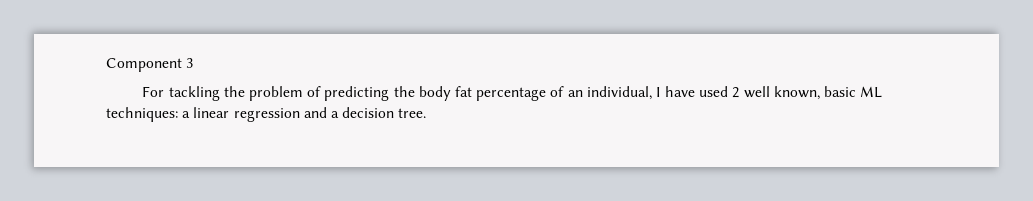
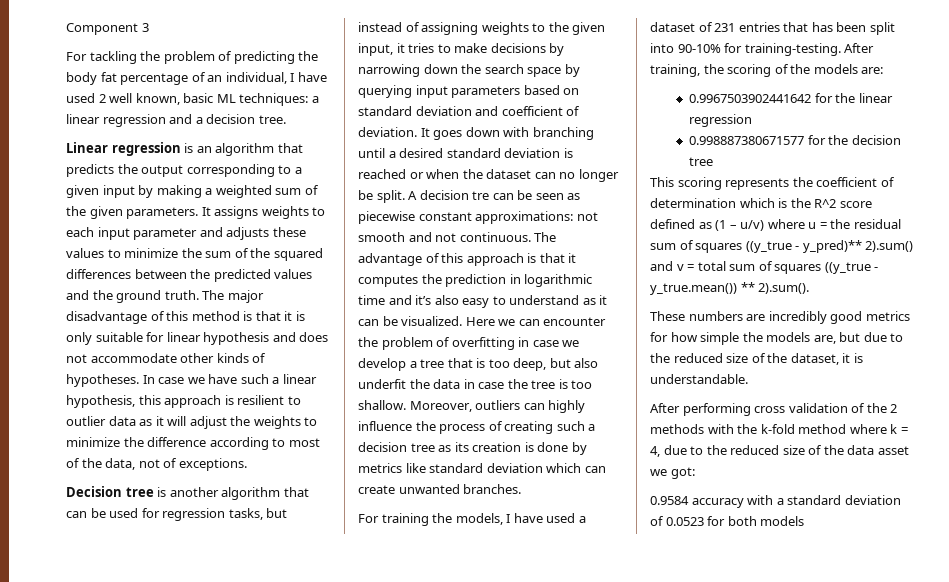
+ Linear regression is an algorithm that predicts the output corresponding to a given input by making a weighted sum of the given parameters. It assigns weights to each input parameter and adjusts these values to minimize the sum of the squared differences between the predicted values and the ground truth. The major disadvantage of this method is that it is only suitable for linear hypothesis and does not accommodate other kinds of hypotheses. In case we have such a linear hypothesis, this approach is resilient to outlier data as it will adjust the weights to minimize the difference according to most of the data, not of exceptions.
+ Decision tree is another algorithm that can be used for regression tasks, but instead of assigning weights to the given input, it tries to make decisions by narrowing down the search space by querying input parameters based on standard deviation and coefficient of deviation. It goes down with branching until a desired standard deviation is reached or when the dataset can no longer be split. A decision tre can be seen as piecewise constant approximations: not smooth and not continuous. The advantage of this approach is that it computes the prediction in logarithmic time and it’s also easy to understand as it can be visualized. Here we can encounter the problem of overfitting in case we develop a tree that is too deep, but also underfit the data in case the tree is too shallow. Moreover, outliers can highly influence the process of creating such a decision tree as its creation is done by metrics like standard deviation which can create unwanted branches.
+ For training the models, I have used a dataset of 231 entries that has been split into 90-10% for training-testing. After training, the scoring of the models are:
+ 0.9967503902441642 for the linear regression
+ 0.998887380671577 for the decision tree
+ This scoring represents the coefficient of determination which is the R^2 score defined as (1 – u/v) where u = the residual sum of squares ((y_true - y_pred)** 2).sum() and v = total sum of squares ((y_true - y_true.mean()) ** 2).sum().
+ These numbers are incredibly good metrics for how simple the models are, but due to the reduced size of the dataset, it is understandable.
+ After performing cross validation of the 2 methods with the k-fold method where k = 4, due to the reduced size of the data asset we got:
+ 0.9584 accuracy with a standard deviation of 0.0523 for both models

